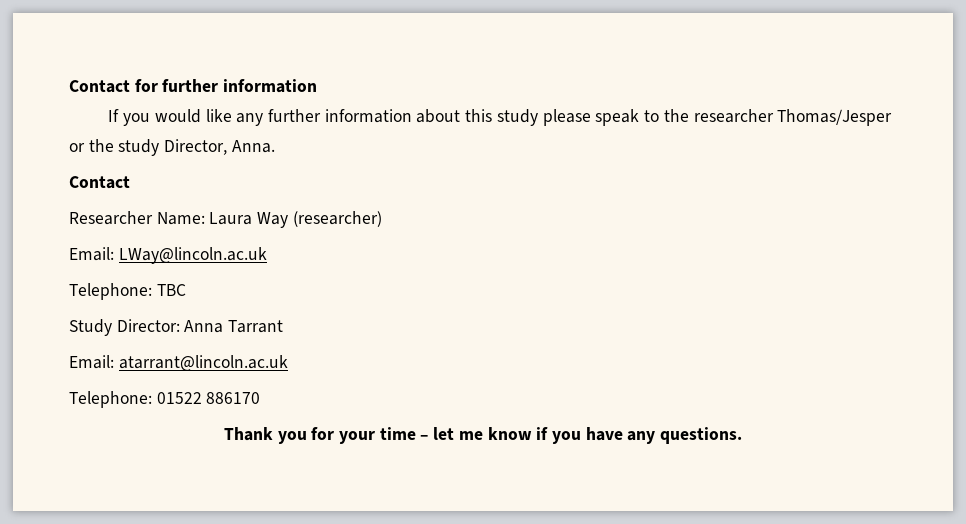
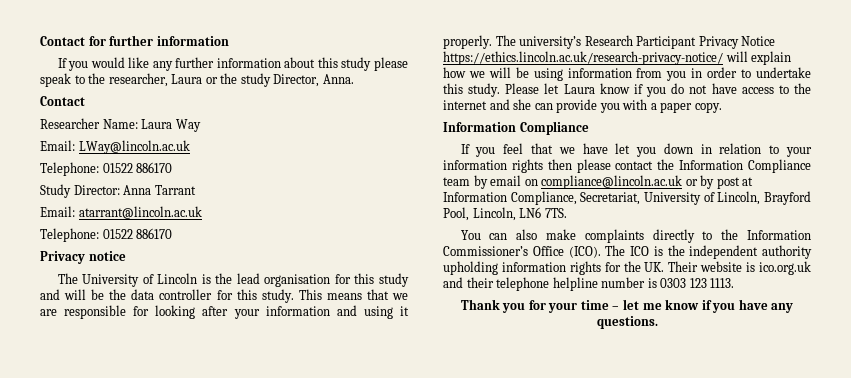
- If you would like any further information about this study please speak to the researcher Thomas/Jesper or the study Director, Anna.
+ If you would like any further information about this study please speak to the researcher, Laura or the study Director, Anna.
- Researcher Name: Laura Way (researcher)
+ Researcher Name: Laura Way
  Email: LWay@lincoln.ac.uk
- Telephone: TBC
+ Telephone: 01522 886170
+ Privacy notice
+ The University of Lincoln is the lead organisation for this study and will be the data controller for this study. This means that we are responsible for looking after your information and using it properly. The university’s Research Participant Privacy Notice https://ethics.lincoln.ac.uk/research-privacy-notice/ will explain how we will be using information from you in order to undertake this study. Please let Laura know if you do not have access to the internet and she can provide you with a paper copy.
+ Information Compliance
+ If you feel that we have let you down in relation to your information rights then please contact the Information Compliance team by email on compliance@lincoln.ac.uk or by post at Information Compliance, Secretariat, University of Lincoln, Brayford Pool, Lincoln, LN6 7TS.
+ You can also make complaints directly to the Information Commissioner’s Office (ICO). The ICO is the independent authority upholding information rights for the UK. Their website is ico.org.uk and their telephone helpline number is 0303 123 1113.

